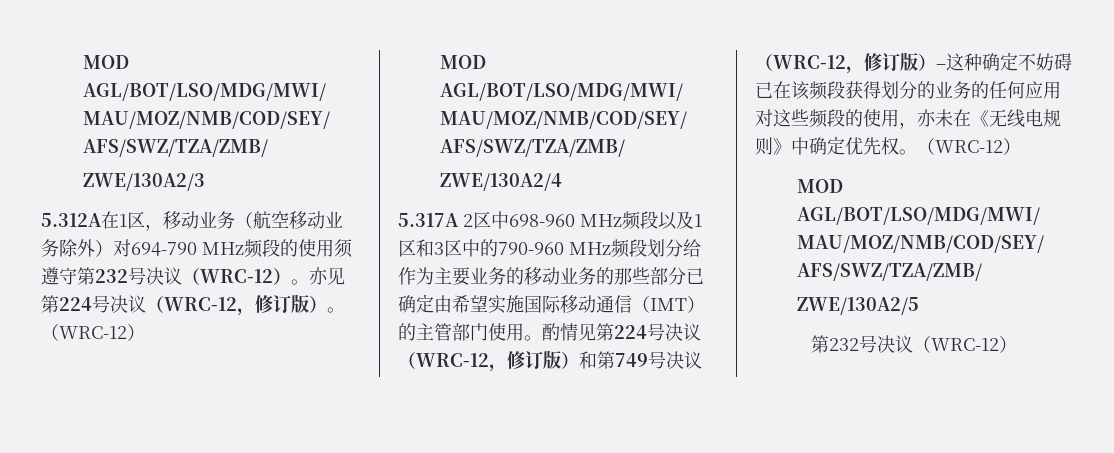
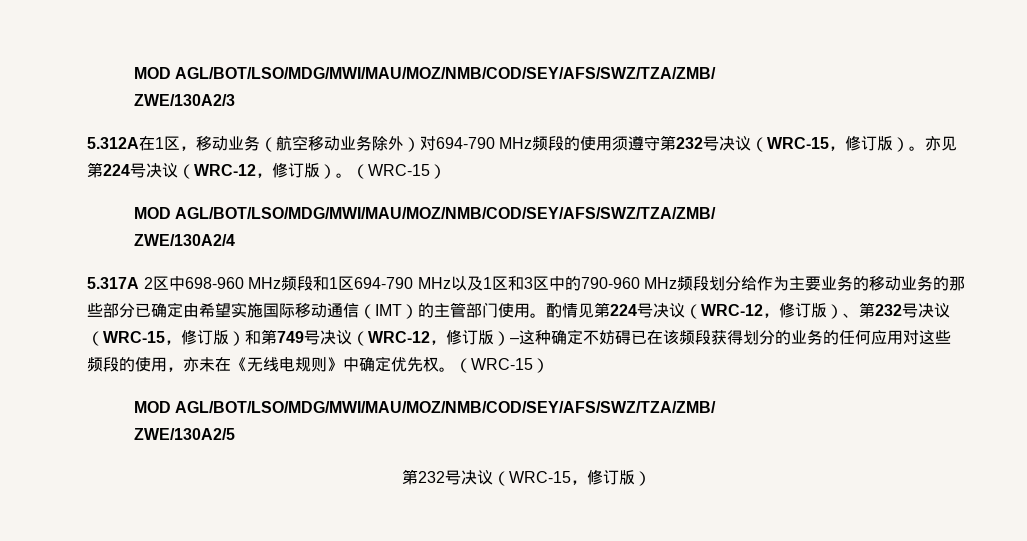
- 5.312A在1区，移动业务（航空移动业务除外）对694-790 MHz频段的使用须遵守第232号决议（WRC-12）。
+ 5.312A在1区，移动业务（航空移动业务除外）对694-790 MHz频段的使用须遵守第232号决议（WRC-15，修订版）。
- 亦见第224号决议（WRC-12，修订版）。（WRC-12）
+ 亦见第224号决议（WRC-12，修订版）。（WRC-15）
- 5.317A 2区中698-960 MHz频段以及1区和3区中的790-960 MHz频段划分给作为主要业务的移动业务的那些部分已确定由希望实施国际移动通信（IMT）的主管部门使用。
+ 5.317A 2区中698-960 MHz频段和1区694-790 MHz以及1区和3区中的790-960 MHz频段划分给作为主要业务的移动业务的那些部分已确定由希望实施国际移动通信（IMT）的主管部门使用。
- 酌情见第224号决议（WRC-12，修订版）和第749号决议（WRC-12，修订版）–这种确定不妨碍已在该频段获得划分的业务的任何应用对这些频段的使用，亦未在《无线电规则》中确定优先权。（WRC-12）
+ 酌情见第224号决议（WRC-12，修订版）、第232号决议（WRC-15，修订版）和第749号决议（WRC-12，修订版）–这种确定不妨碍已在该频段获得划分的业务的任何应用对这些频段的使用，亦未在《无线电规则》中确定优先权。（WRC-15）
  ZWE/130A2/5
- 第232号决议（WRC-12）
+ 第232号决议（WRC-15，修订版）

